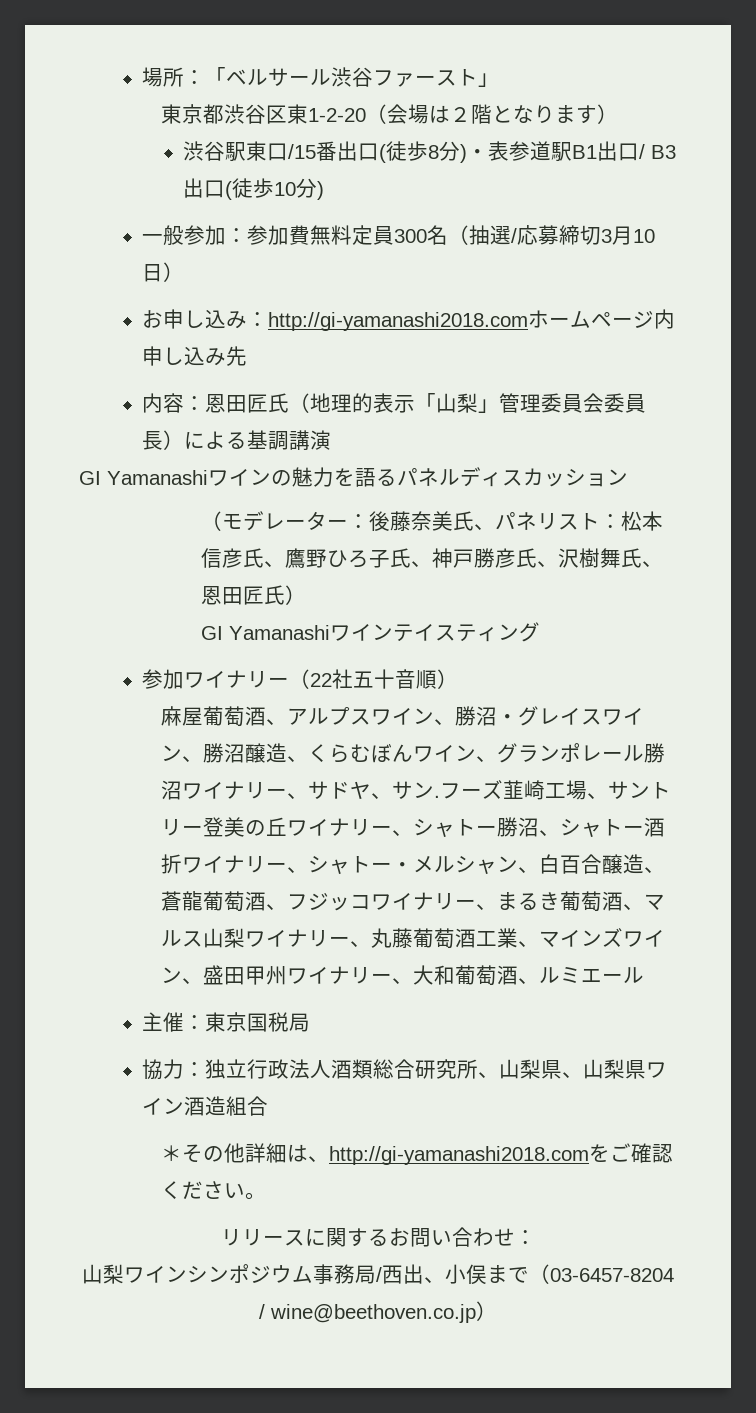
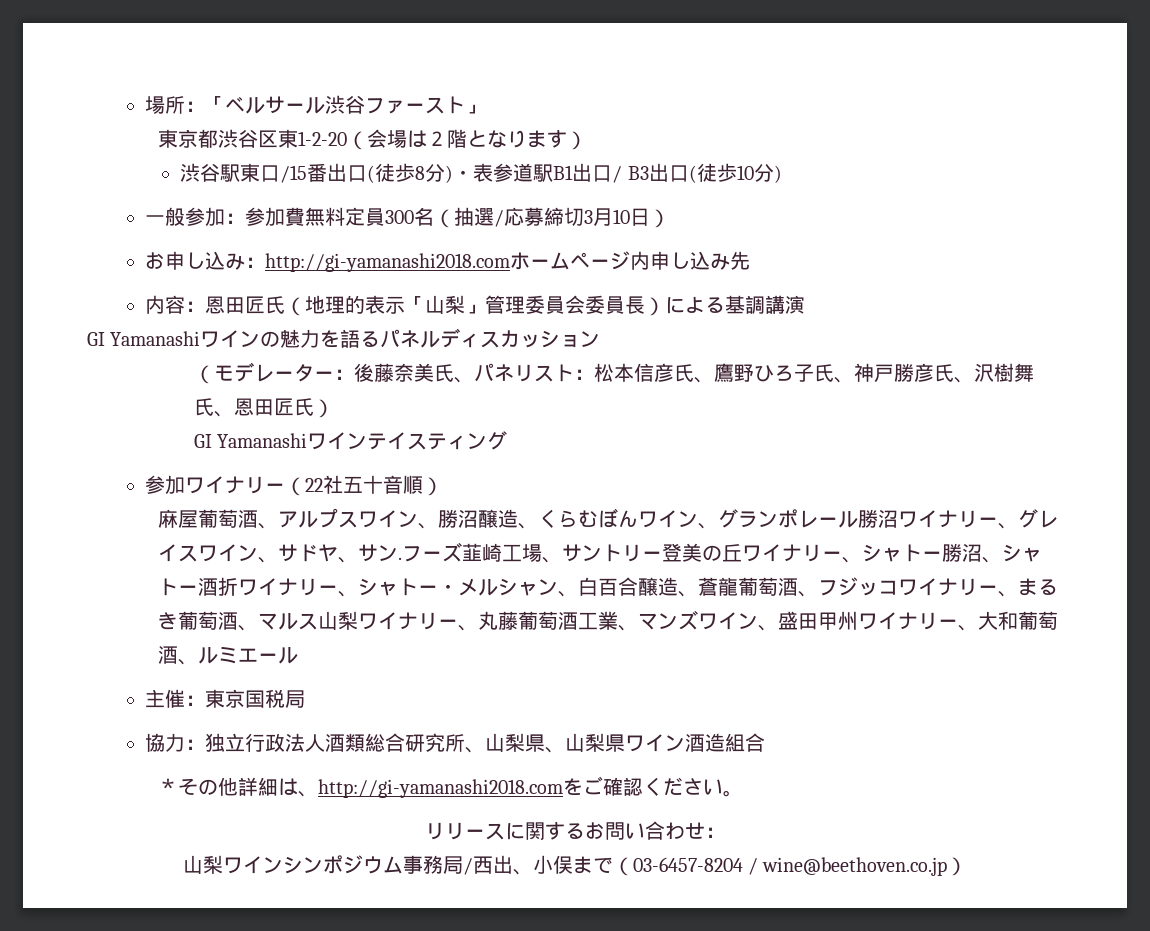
- 麻屋葡萄酒、アルプスワイン、勝沼・グレイスワイン、勝沼醸造、くらむぼんワイン、グランポレール勝沼ワイナリー、サドヤ、サン.
+ 麻屋葡萄酒、アルプスワイン、勝沼醸造、くらむぼんワイン、グランポレール勝沼ワイナリー、グレイスワイン、サドヤ、サン.
- フーズ韮崎工場、サントリー登美の丘ワイナリー、シャトー勝沼、シャトー酒折ワイナリー、シャトー・メルシャン、白百合醸造、蒼龍葡萄酒、フジッコワイナリー、まるき葡萄酒、マルス山梨ワイナリー、丸藤葡萄酒工業、マインズワイン、盛田甲州ワイナリー、大和葡萄酒、ルミエール
+ フーズ韮崎工場、サントリー登美の丘ワイナリー、シャトー勝沼、シャトー酒折ワイナリー、シャトー・メルシャン、白百合醸造、蒼龍葡萄酒、フジッコワイナリー、まるき葡萄酒、マルス山梨ワイナリー、丸藤葡萄酒工業、マンズワイン、盛田甲州ワイナリー、大和葡萄酒、ルミエール

